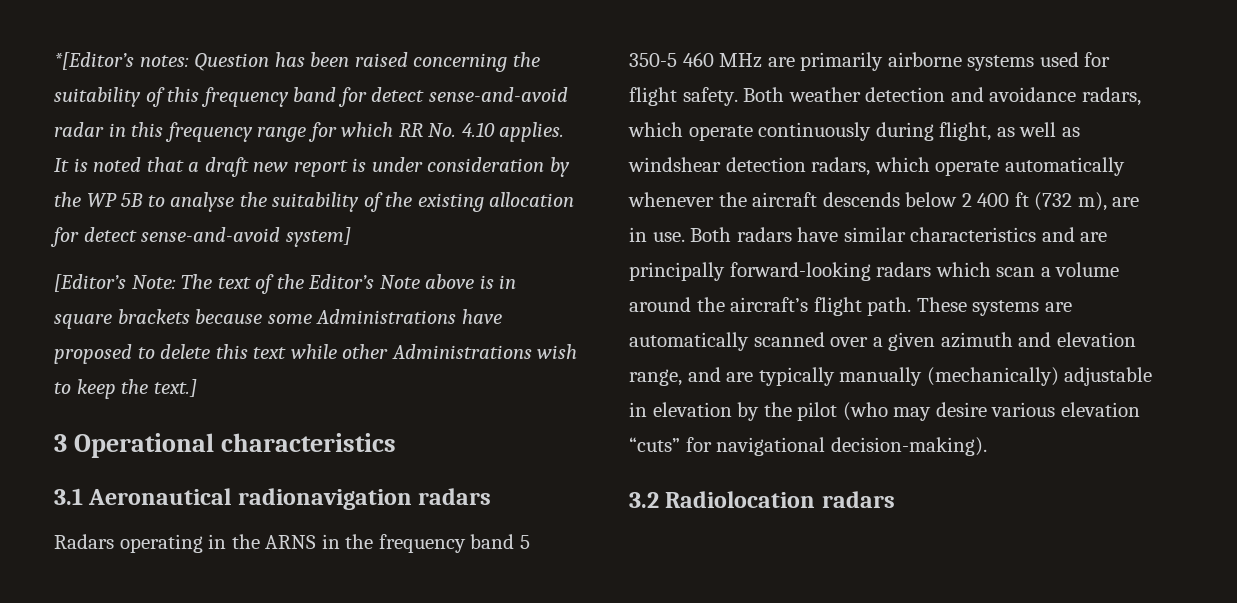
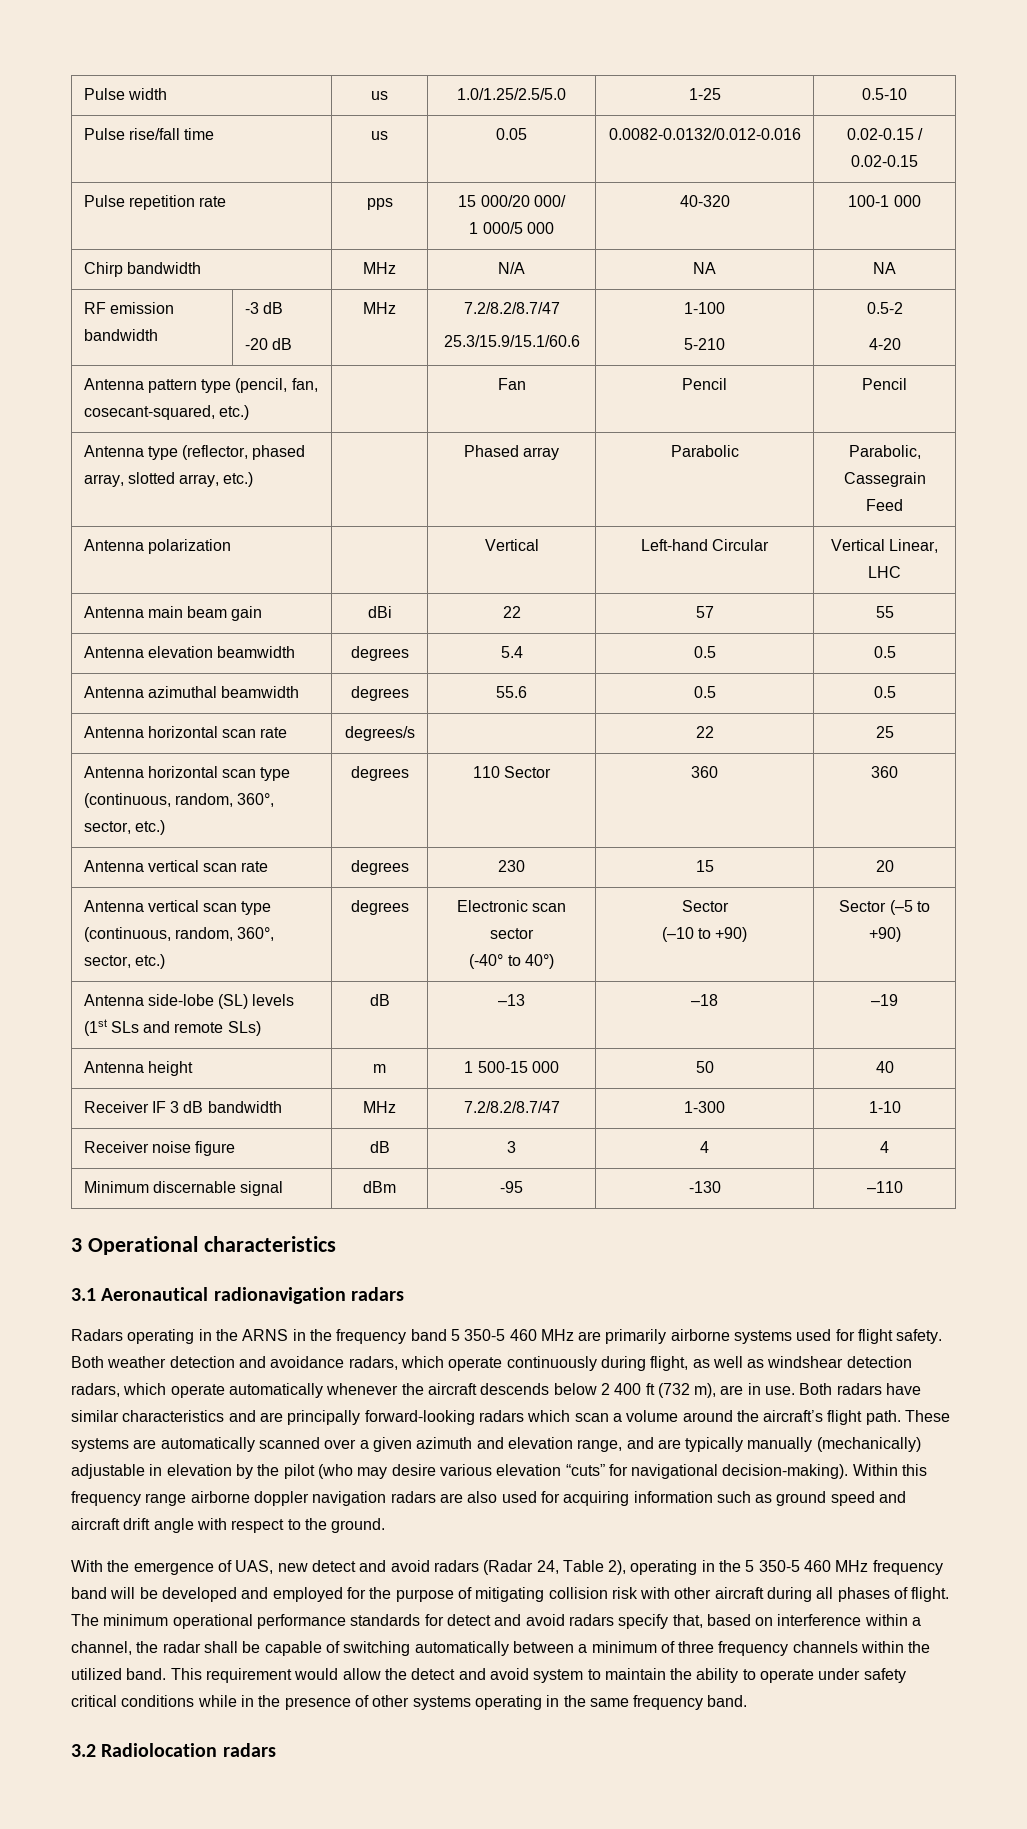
- *[Editor’s notes: Question has been raised concerning the suitability of this frequency band for detect sense-and-avoid radar in this frequency range for which RR No. 4.10 applies. It is noted that a draft new report is under consideration by the WP 5B to analyse the suitability of the existing allocation for detect sense-and-avoid system]
- [Editor’s Note: The text of the Editor’s Note above is in square brackets because some Administrations have proposed to delete this text while other Administrations wish to keep the text.]
+ Pulse width | us | 1.0/1.25/2.5/5.0 | 1-25 | 0.5-10
+ Pulse rise/fall time | us | 0.05 | 0.0082-0.0132/0.012-0.016 | 0.02-0.15 / 0.02-0.15
+ Pulse repetition rate | pps | 15 000/20 000/
+ 1 000/5 000 | 40-320 | 100-1 000
+ Chirp bandwidth | MHz | N/A | NA | NA
+ RF emission bandwidth | -3 dB
+ -20 dB | MHz | 7.2/8.2/8.7/47
+ 25.3/15.9/15.1/60.6 | 1-100
+ 5-210 | 0.5-2
+ 4-20
+ Antenna pattern type (pencil, fan, cosecant-squared, etc.) | | Fan | Pencil | Pencil
+ Antenna type (reflector, phased array, slotted array, etc.) | | Phased array | Parabolic | Parabolic, Cassegrain Feed
+ Antenna polarization | | Vertical | Left-hand Circular | Vertical Linear, LHC
+ Antenna main beam gain | dBi | 22 | 57 | 55
+ Antenna elevation beamwidth | degrees | 5.4 | 0.5 | 0.5
+ Antenna azimuthal beamwidth | degrees | 55.6 | 0.5 | 0.5
+ Antenna horizontal scan rate | degrees/s | | 22 | 25
+ Antenna horizontal scan type (continuous, random, 360°, sector, etc.) | degrees | 110 Sector | 360 | 360
+ Antenna vertical scan rate | degrees | 230 | 15 | 20
+ Antenna vertical scan type (continuous, random, 360°, sector, etc.) | degrees | Electronic scan sector
+ (-40° to 40°) | Sector
+ (–10 to +90) | Sector (–5 to +90)
+ Antenna side-lobe (SL) levels (1st SLs and remote SLs) | dB | –13 | –18 | –19
+ Antenna height | m | 1 500-15 000 | 50 | 40
+ Receiver IF 3 dB bandwidth | MHz | 7.2/8.2/8.7/47 | 1-300 | 1-10
+ Receiver noise figure | dB | 3 | 4 | 4
+ Minimum discernable signal | dBm | -95 | -130 | –110
+ Within this frequency range airborne doppler navigation radars are also used for acquiring information such as ground speed and aircraft drift angle with respect to the ground.
+ With the emergence of UAS, new detect and avoid radars (Radar 24, Table 2), operating in the 5 350-5 460 MHz frequency band will be developed and employed for the purpose of mitigating collision risk with other aircraft during all phases of flight. The minimum operational performance standards for detect and avoid radars specify that, based on interference within a channel, the radar shall be capable of switching automatically between a minimum of three frequency channels within the utilized band. This requirement would allow the detect and avoid system to maintain the ability to operate under safety critical conditions while in the presence of other systems operating in the same frequency band.

